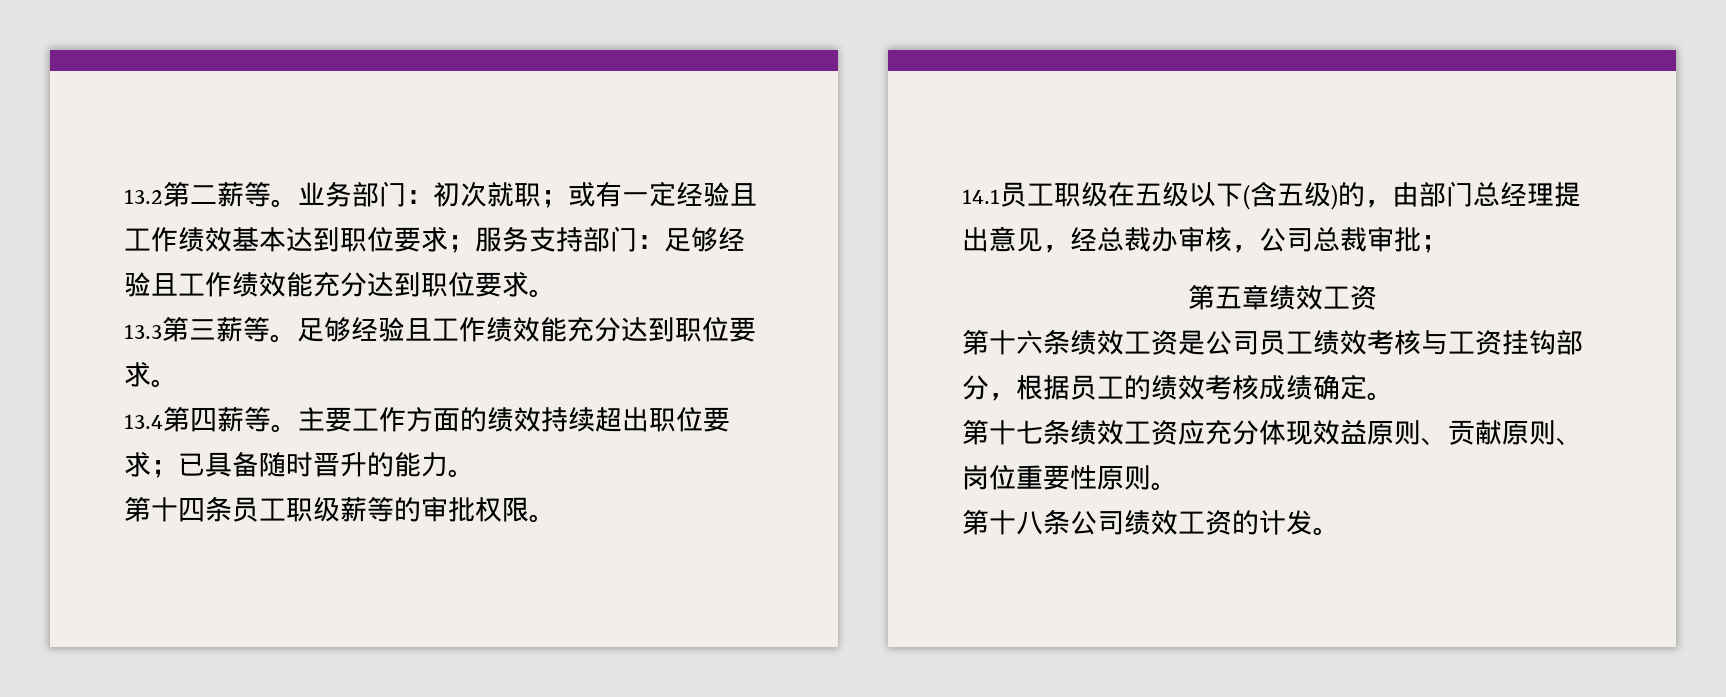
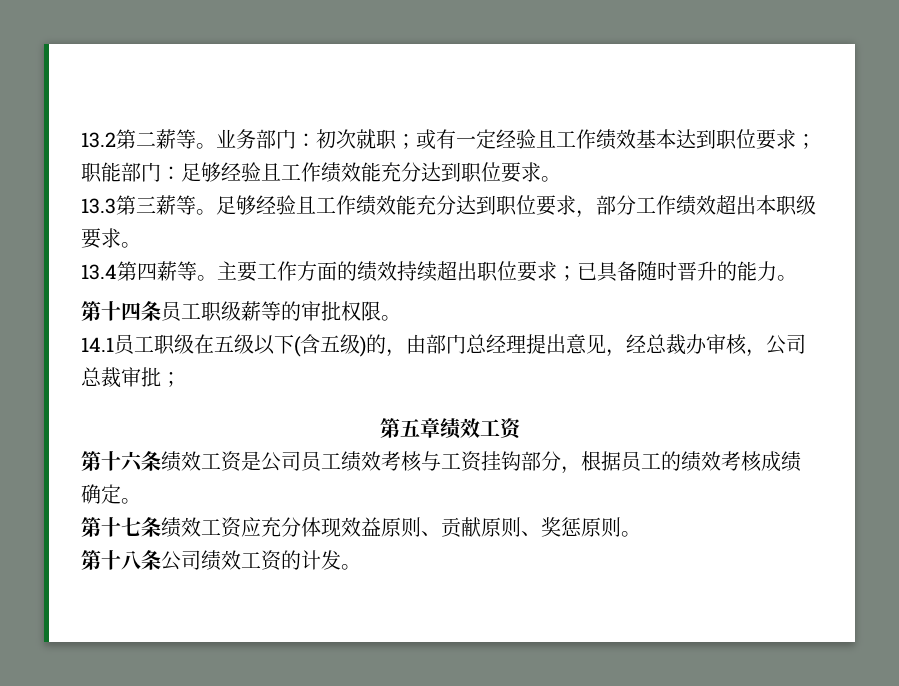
- 业务部门：初次就职；或有一定经验且工作绩效基本达到职位要求；服务支持部门：足够经验且工作绩效能充分达到职位要求。
+ 业务部门：初次就职；或有一定经验且工作绩效基本达到职位要求；职能部门：足够经验且工作绩效能充分达到职位要求。
- 13.3第三薪等。足够经验且工作绩效能充分达到职位要求。
+ 13.3第三薪等。足够经验且工作绩效能充分达到职位要求，部分工作绩效超出本职级要求。
- 第十七条绩效工资应充分体现效益原则、贡献原则、岗位重要性原则。
+ 第十七条绩效工资应充分体现效益原则、贡献原则、奖惩原则。

